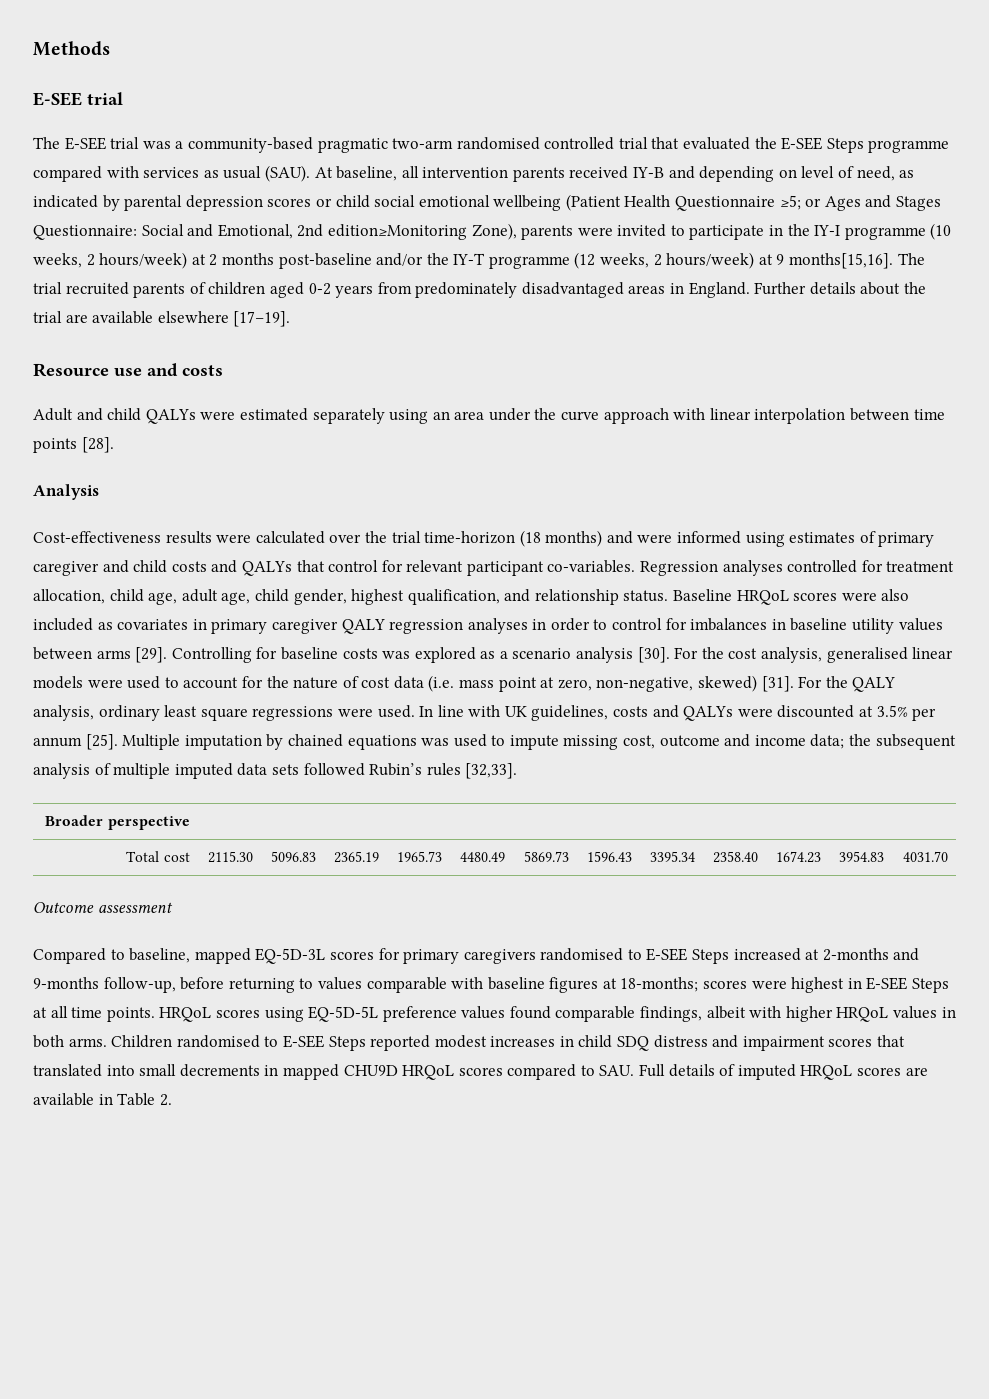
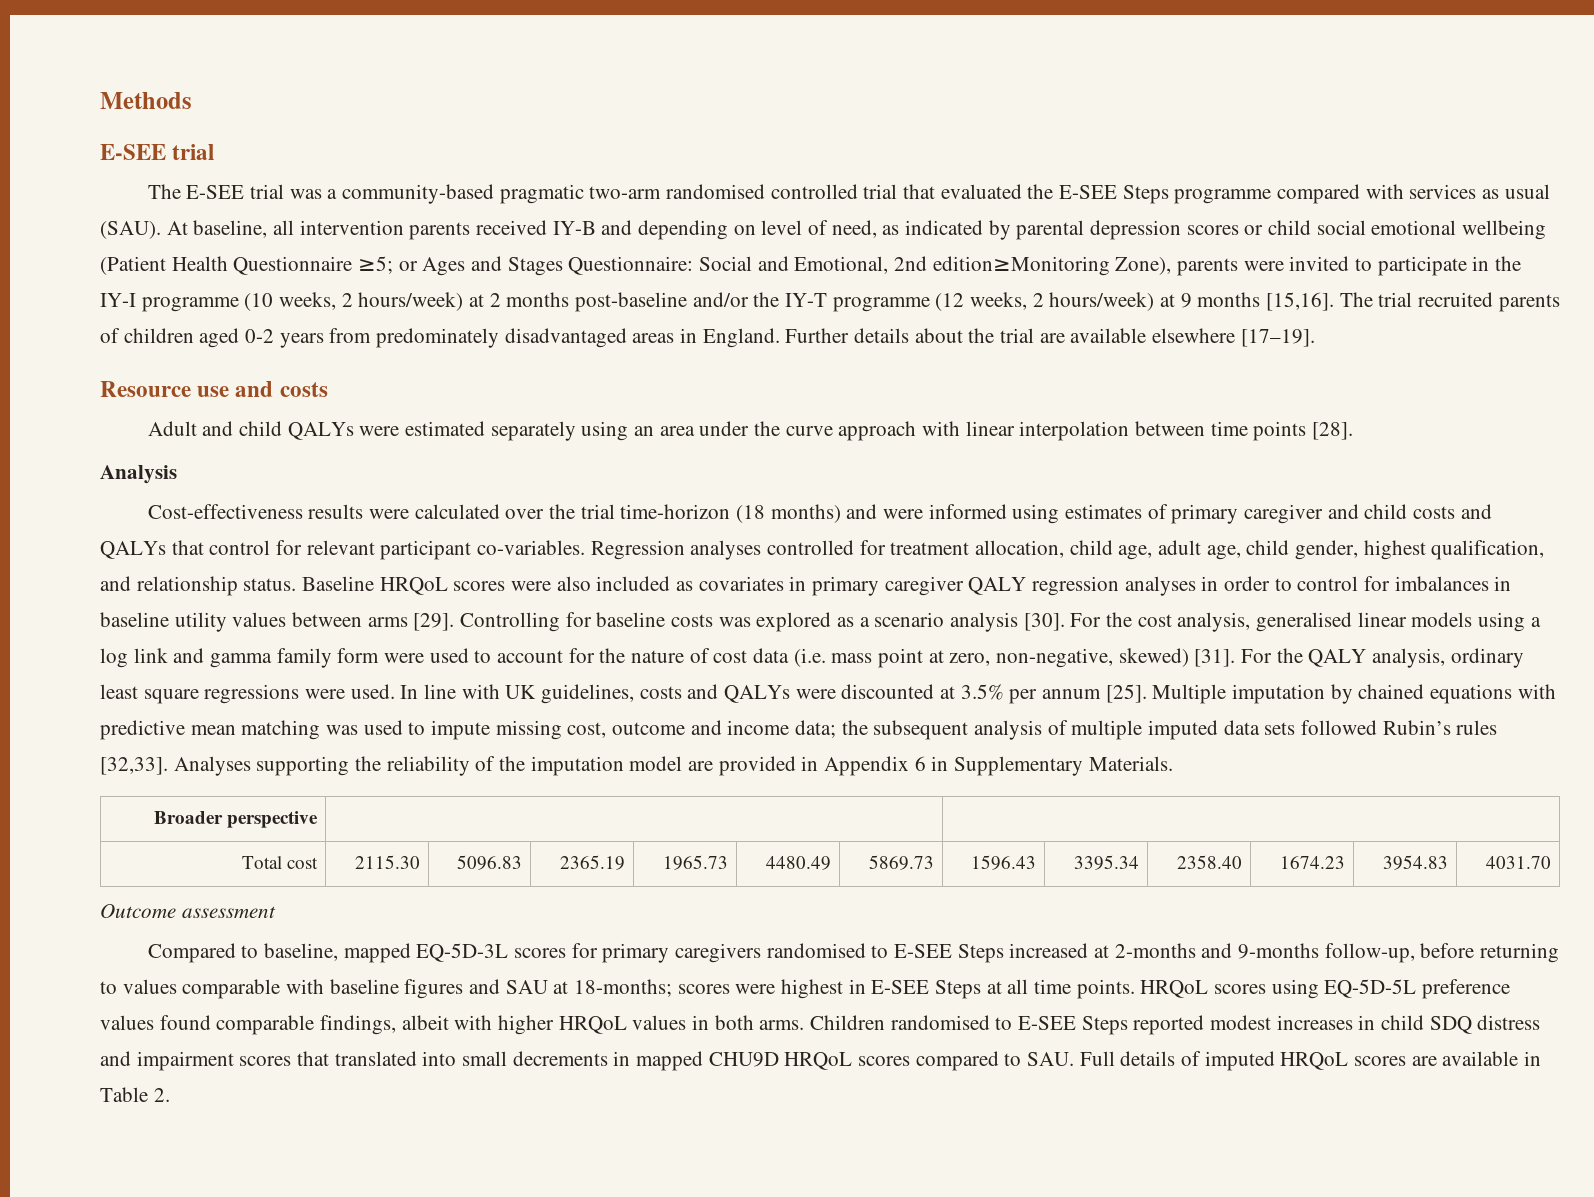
- Social and Emotional, 2nd edition≥Monitoring Zone), parents were invited to participate in the IY-I programme (10 weeks, 2 hours/week) at 2 months post-baseline and/or the IY-T programme (12 weeks, 2 hours/week) at 9 months[15,16].
+ Social and Emotional, 2nd edition≥Monitoring Zone), parents were invited to participate in the IY-I programme (10 weeks, 2 hours/week) at 2 months post-baseline and/or the IY-T programme (12 weeks, 2 hours/week) at 9 months [15,16].
- For the cost analysis, generalised linear models were used to account for the nature of cost data (i.e. mass point at zero, non-negative, skewed) [31].
+ For the cost analysis, generalised linear models using a log link and gamma family form were used to account for the nature of cost data (i.e. mass point at zero, non-negative, skewed) [31].
- Multiple imputation by chained equations was used to impute missing cost, outcome and income data; the subsequent analysis of multiple imputed data sets followed Rubin’s rules [32,33].
+ Multiple imputation by chained equations with predictive mean matching was used to impute missing cost, outcome and income data; the subsequent analysis of multiple imputed data sets followed Rubin’s rules [32,33]. Analyses supporting the reliability of the imputation model are provided in Appendix 6 in Supplementary Materials.
- Compared to baseline, mapped EQ-5D-3L scores for primary caregivers randomised to E-SEE Steps increased at 2-months and 9-months follow-up, before returning to values comparable with baseline figures at 18-months; scores were highest in E-SEE Steps at all time points.
+ Compared to baseline, mapped EQ-5D-3L scores for primary caregivers randomised to E-SEE Steps increased at 2-months and 9-months follow-up, before returning to values comparable with baseline figures and SAU at 18-months; scores were highest in E-SEE Steps at all time points.

